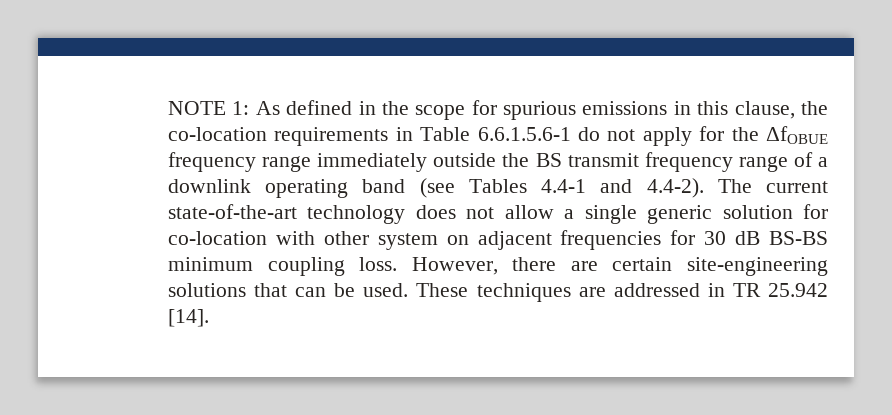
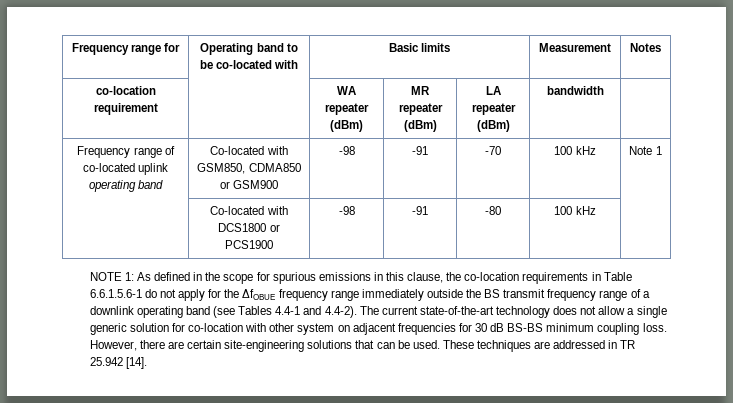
+ Frequency range for | Operating band to be co-located with | Basic limits | Measurement | Notes
+ co-location requirement | | WA repeater (dBm) | MR repeater (dBm) | LA repeater (dBm) | bandwidth |
+ Frequency range of co-located uplink operating band | Co-located with GSM850, CDMA850 or GSM900 | -98 | -91 | -70 | 100 kHz | Note 1
+ | Co-located with DCS1800 or PCS1900 | -98 | -91 | -80 | 100 kHz |

